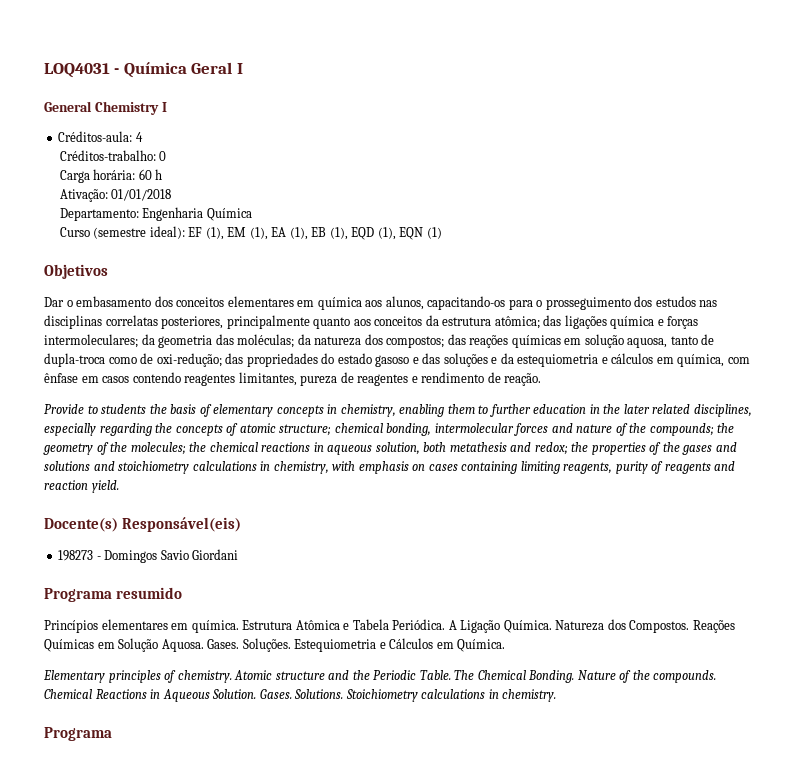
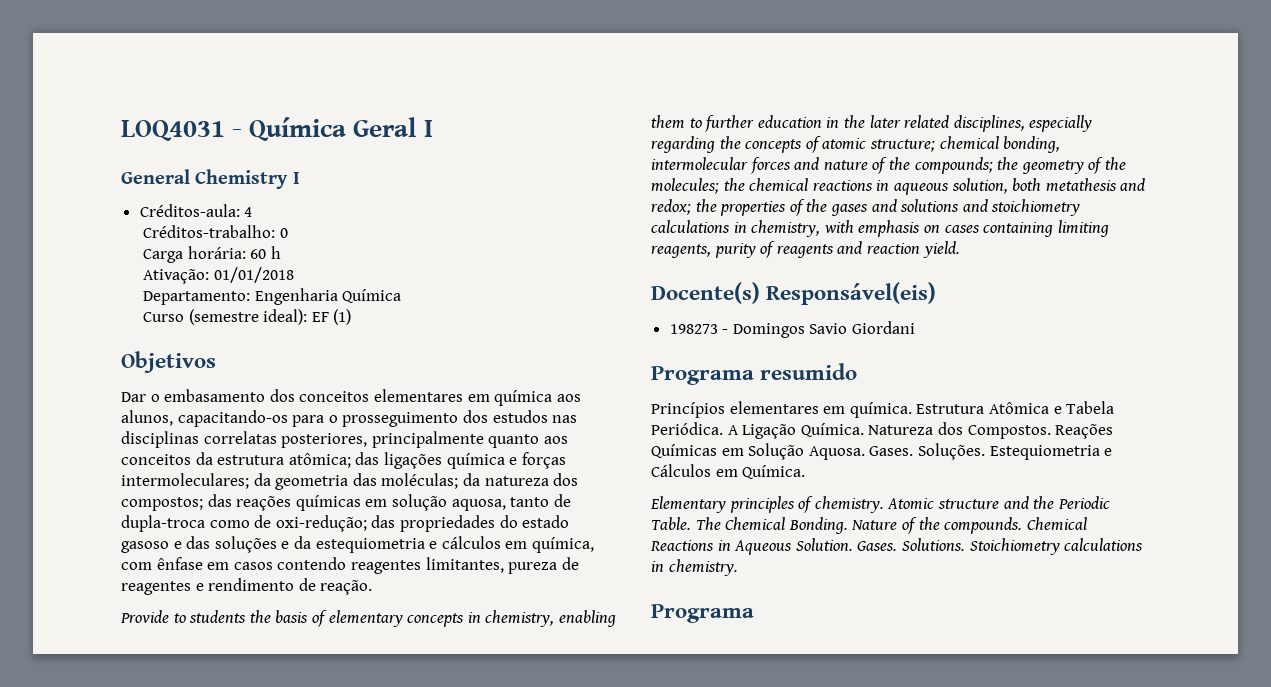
- Curso (semestre ideal): EF (1), EM (1), EA (1), EB (1), EQD (1), EQN (1)
+ Curso (semestre ideal): EF (1)

